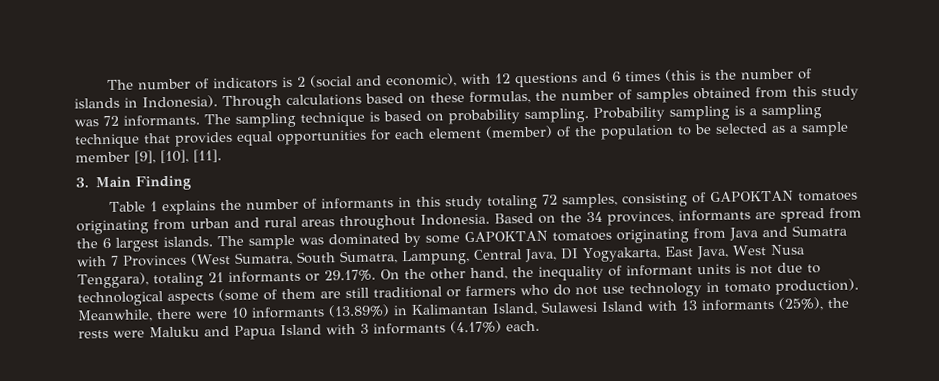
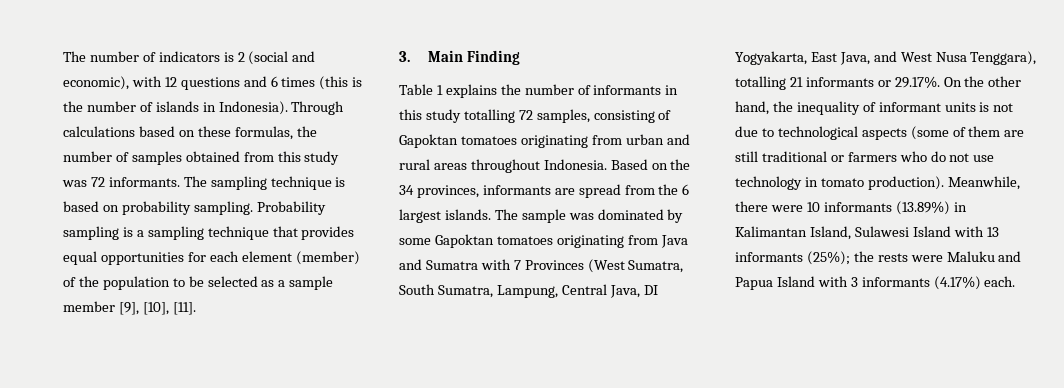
- Table 1 explains the number of informants in this study totaling 72 samples, consisting of GAPOKTAN tomatoes originating from urban and rural areas throughout Indonesia.
+ Table 1 explains the number of informants in this study totalling 72 samples, consisting of Gapoktan tomatoes originating from urban and rural areas throughout Indonesia.
- The sample was dominated by some GAPOKTAN tomatoes originating from Java and Sumatra with 7 Provinces (West Sumatra, South Sumatra, Lampung, Central Java, DI Yogyakarta, East Java, West Nusa Tenggara), totaling 21 informants or 29.17%. On the other hand, the inequality of informant units is not due to technological aspects (some of them are still traditional or farmers who do not use technology in tomato production).
+ The sample was dominated by some Gapoktan tomatoes originating from Java and Sumatra with 7 Provinces (West Sumatra, South Sumatra, Lampung, Central Java, DI Yogyakarta, East Java, and West Nusa Tenggara), totalling 21 informants or 29.17%. On the other hand, the inequality of informant units is not due to technological aspects (some of them are still traditional or farmers who do not use technology in tomato production).
- Meanwhile, there were 10 informants (13.89%) in Kalimantan Island, Sulawesi Island with 13 informants (25%), the rests were Maluku and Papua Island with 3 informants (4.17%) each.
+ Meanwhile, there were 10 informants (13.89%) in Kalimantan Island, Sulawesi Island with 13 informants (25%); the rests were Maluku and Papua Island with 3 informants (4.17%) each.

